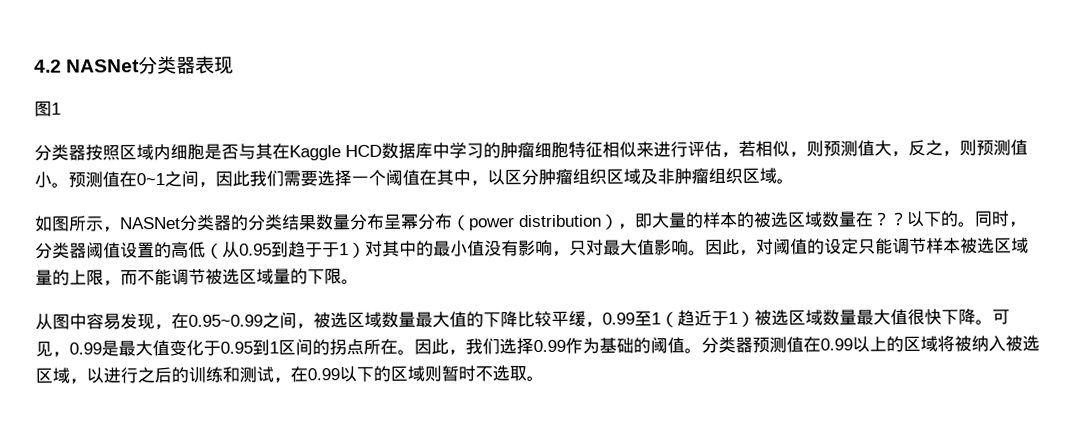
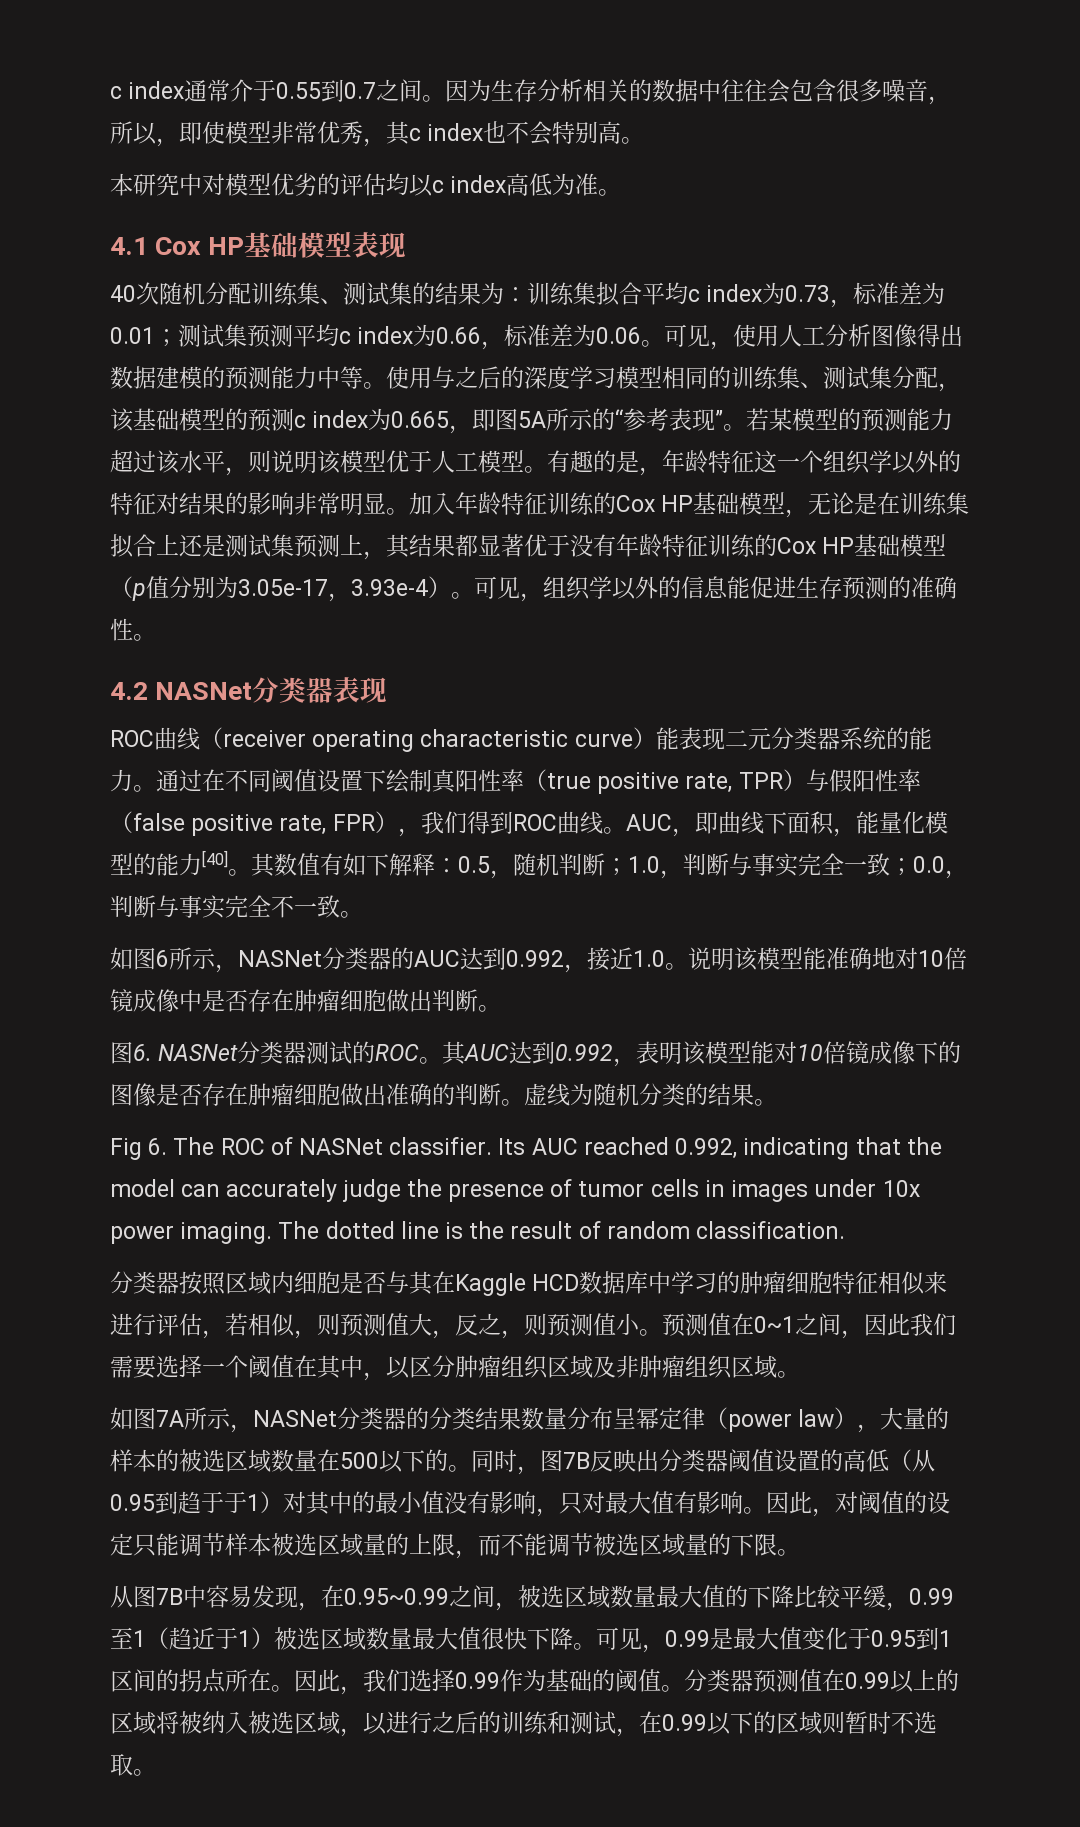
+ c index通常介于0.55到0.7之间。因为生存分析相关的数据中往往会包含很多噪音，所以，即使模型非常优秀，其c index也不会特别高。
+ 本研究中对模型优劣的评估均以c index高低为准。
+ 4.1 Cox HP基础模型表现
+ 40次随机分配训练集、测试集的结果为：训练集拟合平均c index为0.73，标准差为0.01；测试集预测平均c index为0.66，标准差为0.06。可见，使用人工分析图像得出数据建模的预测能力中等。使用与之后的深度学习模型相同的训练集、测试集分配，该基础模型的预测c index为0.665，即图5A所示的“参考表现”。若某模型的预测能力超过该水平，则说明该模型优于人工模型。有趣的是，年龄特征这一个组织学以外的特征对结果的影响非常明显。加入年龄特征训练的Cox HP基础模型，无论是在训练集拟合上还是测试集预测上，其结果都显著优于没有年龄特征训练的Cox HP基础模型（p值分别为3.05e-17，3.93e-4）。可见，组织学以外的信息能促进生存预测的准确性。
- 图1
+ ROC曲线（receiver operating characteristic curve）能表现二元分类器系统的能力。通过在不同阈值设置下绘制真阳性率（true positive rate, TPR）与假阳性率（false positive rate, FPR），我们得到ROC曲线。AUC，即曲线下面积，能量化模型的能力[40]。其数值有如下解释：0.5，随机判断；1.0，判断与事实完全一致；0.0，判断与事实完全不一致。
+ 如图6所示，NASNet分类器的AUC达到0.992，接近1.0。说明该模型能准确地对10倍镜成像中是否存在肿瘤细胞做出判断。
+ 图6. NASNet分类器测试的ROC。其AUC达到0.992，表明该模型能对10倍镜成像下的图像是否存在肿瘤细胞做出准确的判断。虚线为随机分类的结果。
+ Fig 6. The ROC of NASNet classifier. Its AUC reached 0.992, indicating that the model can accurately judge the presence of tumor cells in images under 10x power imaging. The dotted line is the result of random classification.
- 如图所示，NASNet分类器的分类结果数量分布呈幂分布（power distribution），即大量的样本的被选区域数量在？？以下的。
+ 如图7A所示，NASNet分类器的分类结果数量分布呈幂定律（power law），大量的样本的被选区域数量在500以下的。
- 同时，分类器阈值设置的高低（从0.95到趋于于1）对其中的最小值没有影响，只对最大值影响。
+ 同时，图7B反映出分类器阈值设置的高低（从0.95到趋于于1）对其中的最小值没有影响，只对最大值有影响。
- 从图中容易发现，在0.95~0.99之间，被选区域数量最大值的下降比较平缓，0.99至1（趋近于1）被选区域数量最大值很快下降。
+ 从图7B中容易发现，在0.95~0.99之间，被选区域数量最大值的下降比较平缓，0.99至1（趋近于1）被选区域数量最大值很快下降。

